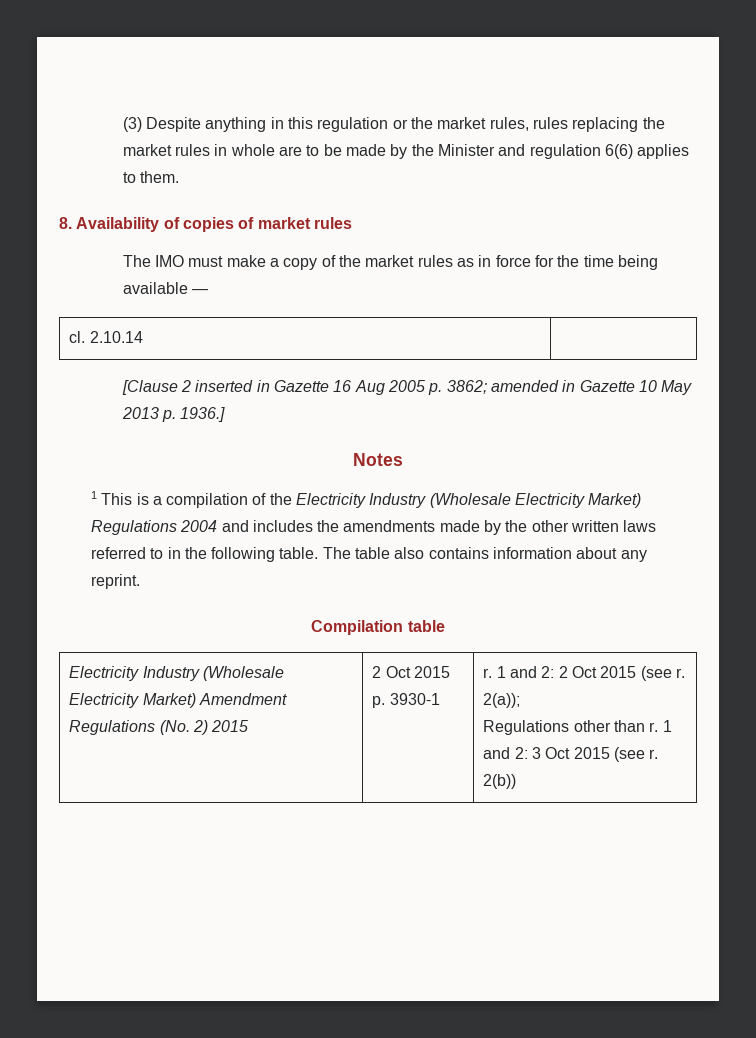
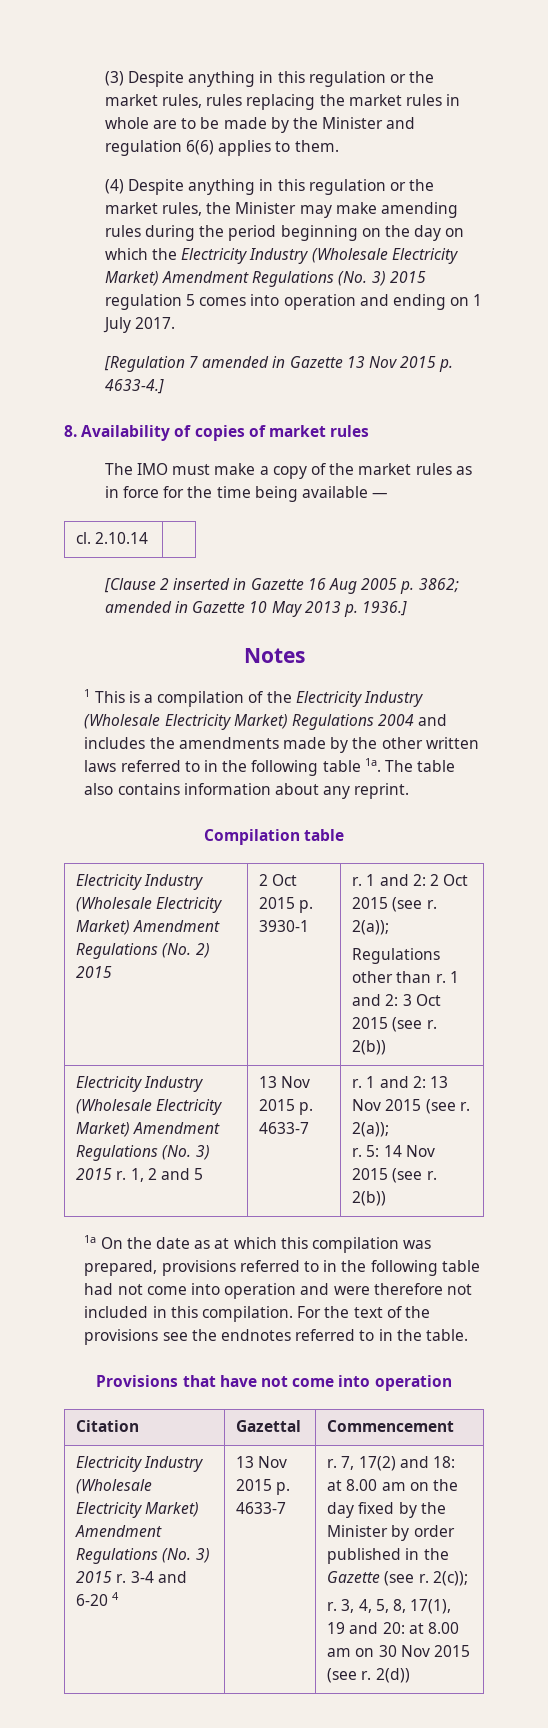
+ (4) Despite anything in this regulation or the market rules, the Minister may make amending rules during the period beginning on the day on which the Electricity Industry (Wholesale Electricity Market) Amendment Regulations (No. 3) 2015 regulation 5 comes into operation and ending on 1 July 2017.
+ [Regulation 7 amended in Gazette 13 Nov 2015 p. 4633-4.]
- 1 This is a compilation of the Electricity Industry (Wholesale Electricity Market) Regulations 2004 and includes the amendments made by the other written laws referred to in the following table.
+ 1 This is a compilation of the Electricity Industry (Wholesale Electricity Market) Regulations 2004 and includes the amendments made by the other written laws referred to in the following table 1a.
+ Electricity Industry (Wholesale Electricity Market) Amendment Regulations (No. 3) 2015 r. 1, 2 and 5 | 13 Nov 2015 p. 4633-7 | r. 1 and 2: 13 Nov 2015 (see r. 2(a));
+ r. 5: 14 Nov 2015 (see r. 2(b))
+ 1a On the date as at which this compilation was prepared, provisions referred to in the following table had not come into operation and were therefore not included in this compilation. For the text of the provisions see the endnotes referred to in the table.
+ Provisions that have not come into operation
+ Citation | Gazettal | Commencement
+ Electricity Industry (Wholesale Electricity Market) Amendment Regulations (No. 3) 2015 r. 3-4 and 6-20 4 | 13 Nov 2015 p. 4633-7 | r. 7, 17(2) and 18: at 8.00 am on the day fixed by the Minister by order published in the Gazette (see r. 2(c));
+ r. 3, 4, 5, 8, 17(1), 19 and 20: at 8.00 am on 30 Nov 2015 (see r. 2(d))

